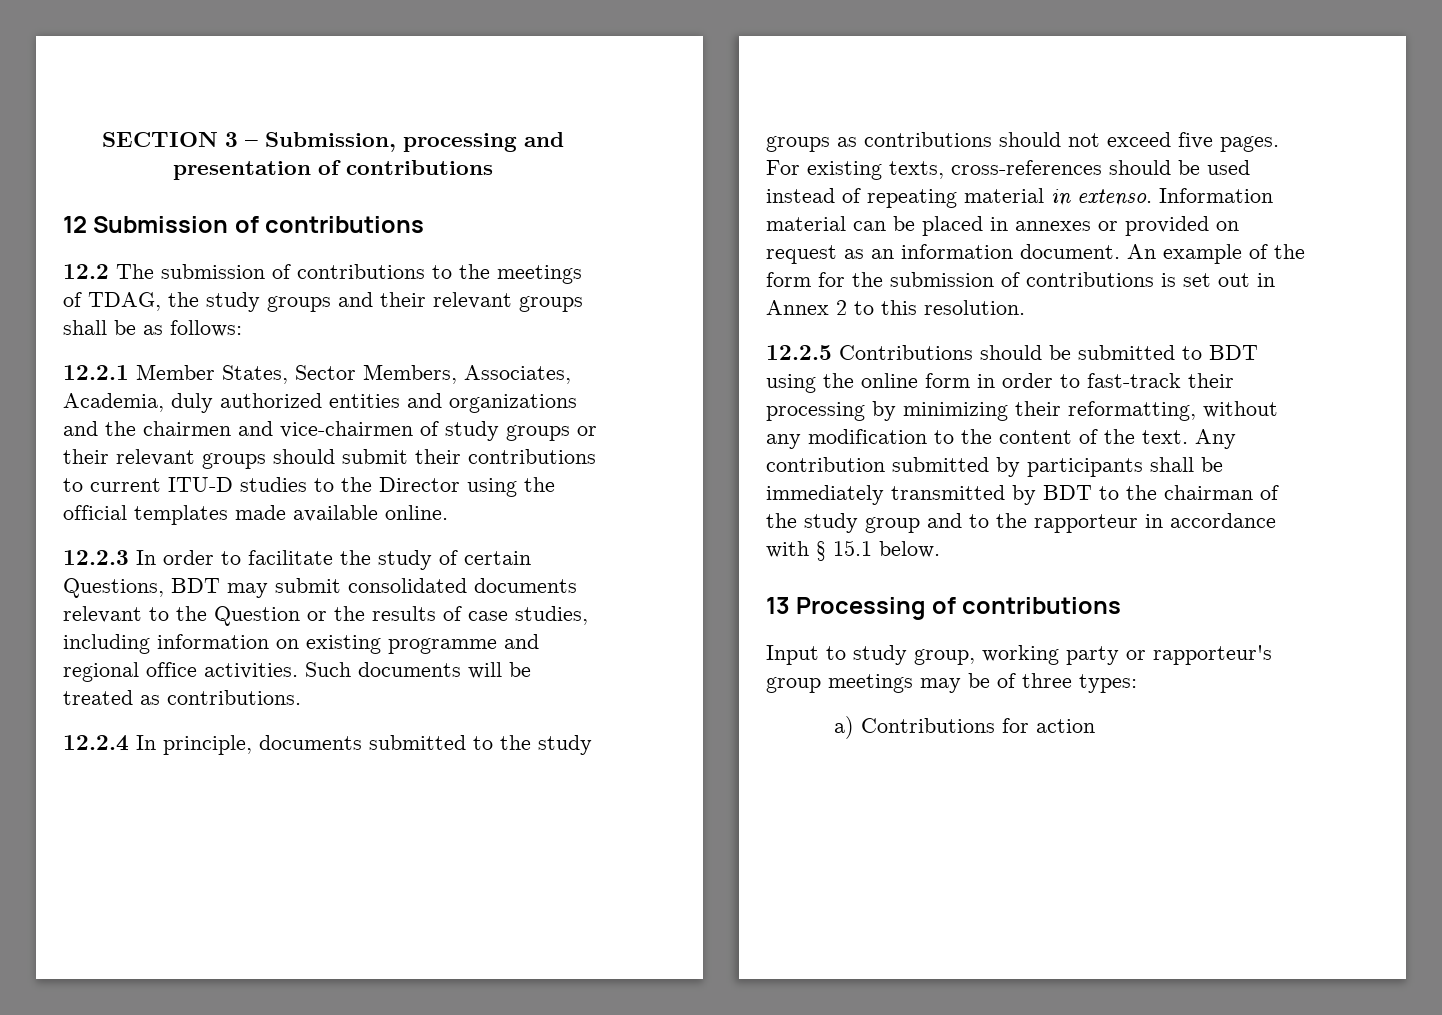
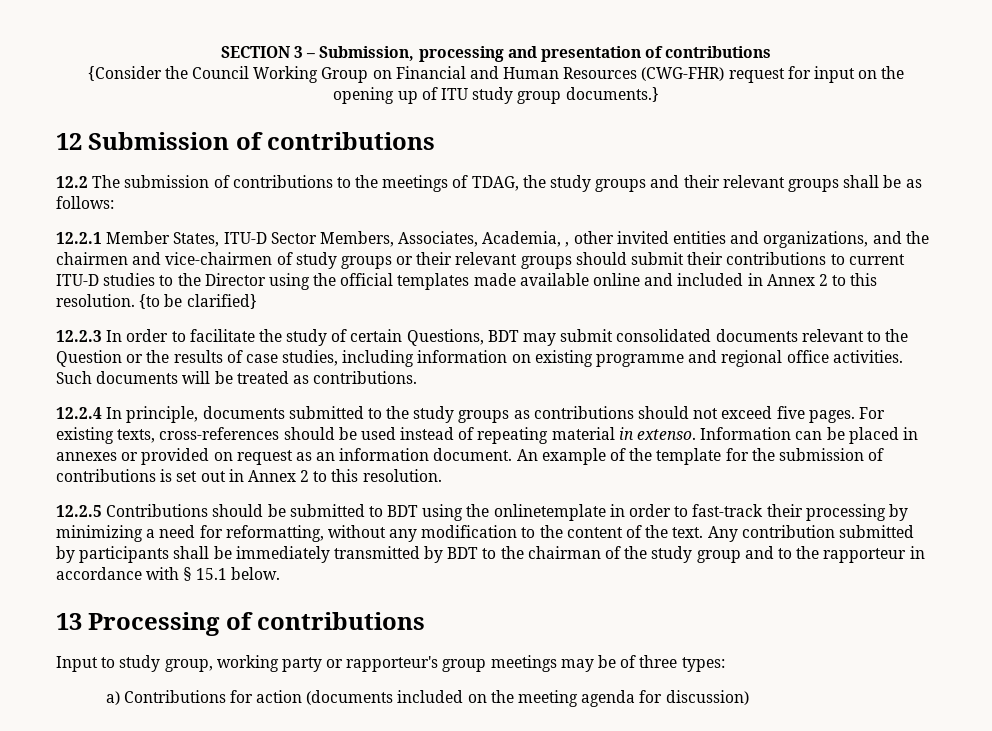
+ {Consider the Council Working Group on Financial and Human Resources (CWG-FHR) request for input on the opening up of ITU study group documents.}
- 12.2.1 Member States, Sector Members, Associates, Academia, duly authorized entities and organizations and the chairmen and vice-chairmen of study groups or their relevant groups should submit their contributions to current ITU-D studies to the Director using the official templates made available online.
+ 12.2.1 Member States, ITU-D Sector Members, Associates, Academia, , other invited entities and organizations, and the chairmen and vice-chairmen of study groups or their relevant groups should submit their contributions to current ITU-D studies to the Director using the official templates made available online and included in Annex 2 to this resolution. {to be clarified}
- Information material can be placed in annexes or provided on request as an information document.
+ Information can be placed in annexes or provided on request as an information document.
- An example of the form for the submission of contributions is set out in Annex 2 to this resolution.
+ An example of the template for the submission of contributions is set out in Annex 2 to this resolution.
- 12.2.5 Contributions should be submitted to BDT using the online form in order to fast-track their processing by minimizing their reformatting, without any modification to the content of the text.
+ 12.2.5 Contributions should be submitted to BDT using the onlinetemplate in order to fast-track their processing by minimizing a need for reformatting, without any modification to the content of the text.
- a) Contributions for action
+ a) Contributions for action (documents included on the meeting agenda for discussion)

